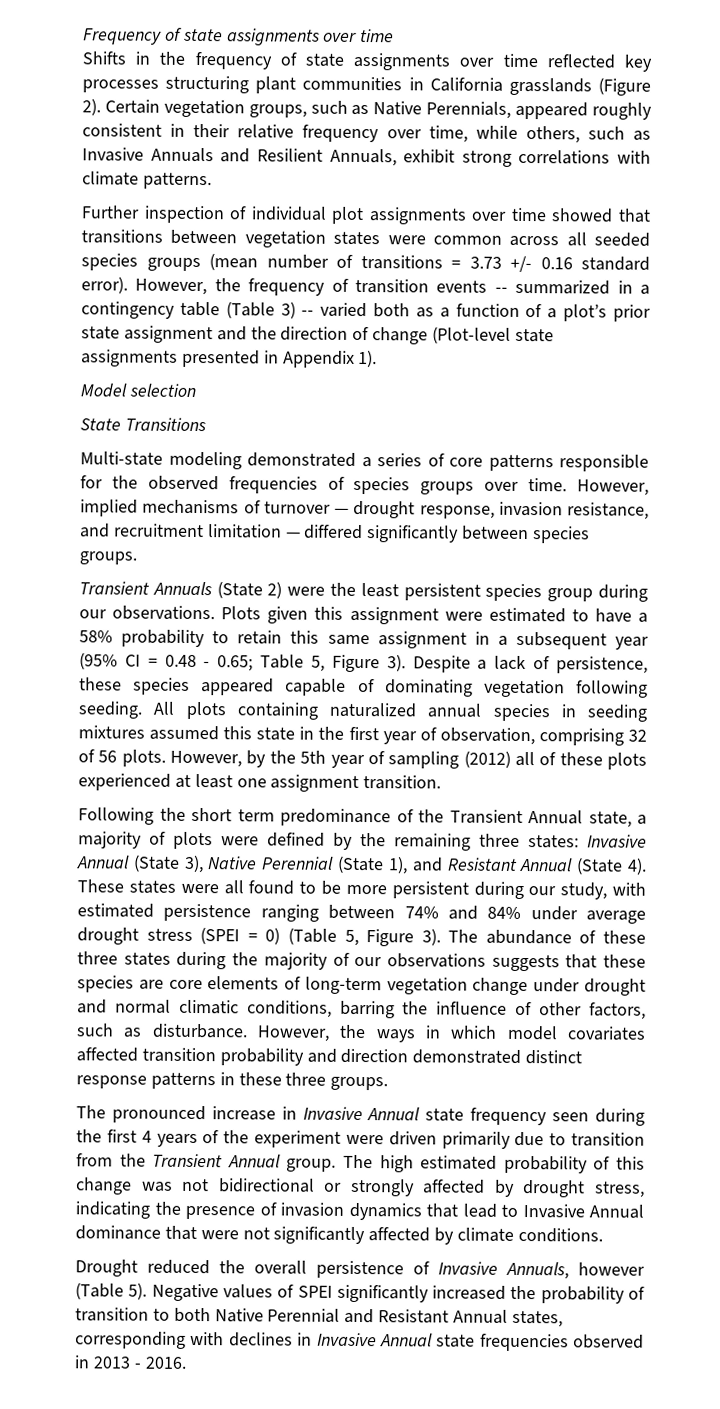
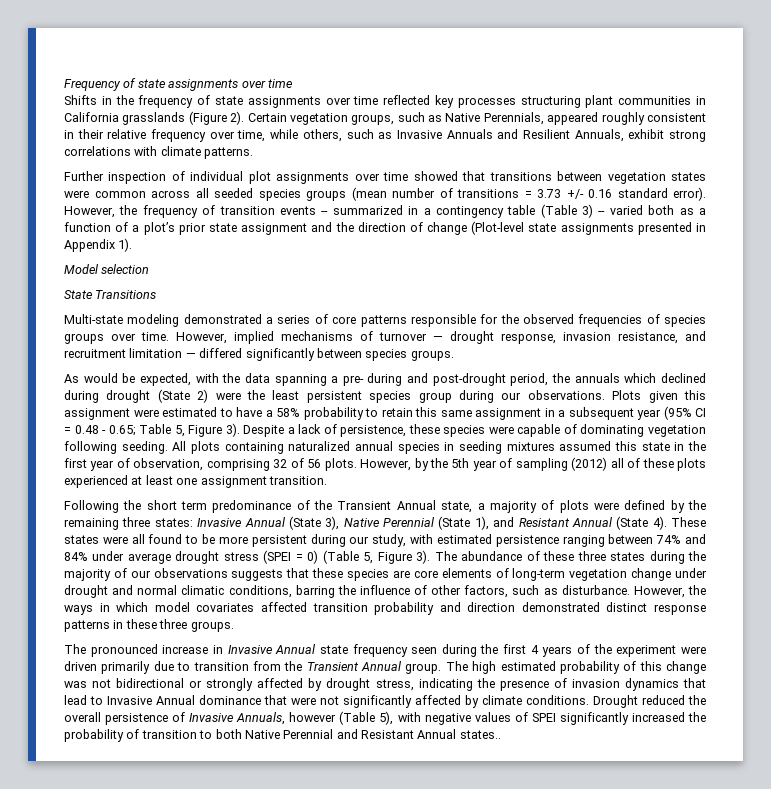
- Transient Annuals (State 2) were the least persistent species group during our observations.
+ As would be expected, with the data spanning a pre- during and post-drought period, the annuals which declined during drought (State 2) were the least persistent species group during our observations.
- Despite a lack of persistence, these species appeared capable of dominating vegetation following seeding.
+ Despite a lack of persistence, these species were capable of dominating vegetation following seeding.
- The high estimated probability of this change was not bidirectional or strongly affected by drought stress, indicating the presence of invasion dynamics that lead to Invasive Annual dominance that were not significantly affected by climate conditions.
- Drought reduced the overall persistence of Invasive Annuals, however (Table 5). Negative values of SPEI significantly increased the probability of transition to both Native Perennial and Resistant Annual states, corresponding with declines in Invasive Annual state frequencies observed in 2013 - 2016.
+ The high estimated probability of this change was not bidirectional or strongly affected by drought stress, indicating the presence of invasion dynamics that lead to Invasive Annual dominance that were not significantly affected by climate conditions. Drought reduced the overall persistence of Invasive Annuals, however (Table 5), with negative values of SPEI significantly increased the probability of transition to both Native Perennial and Resistant Annual states..

